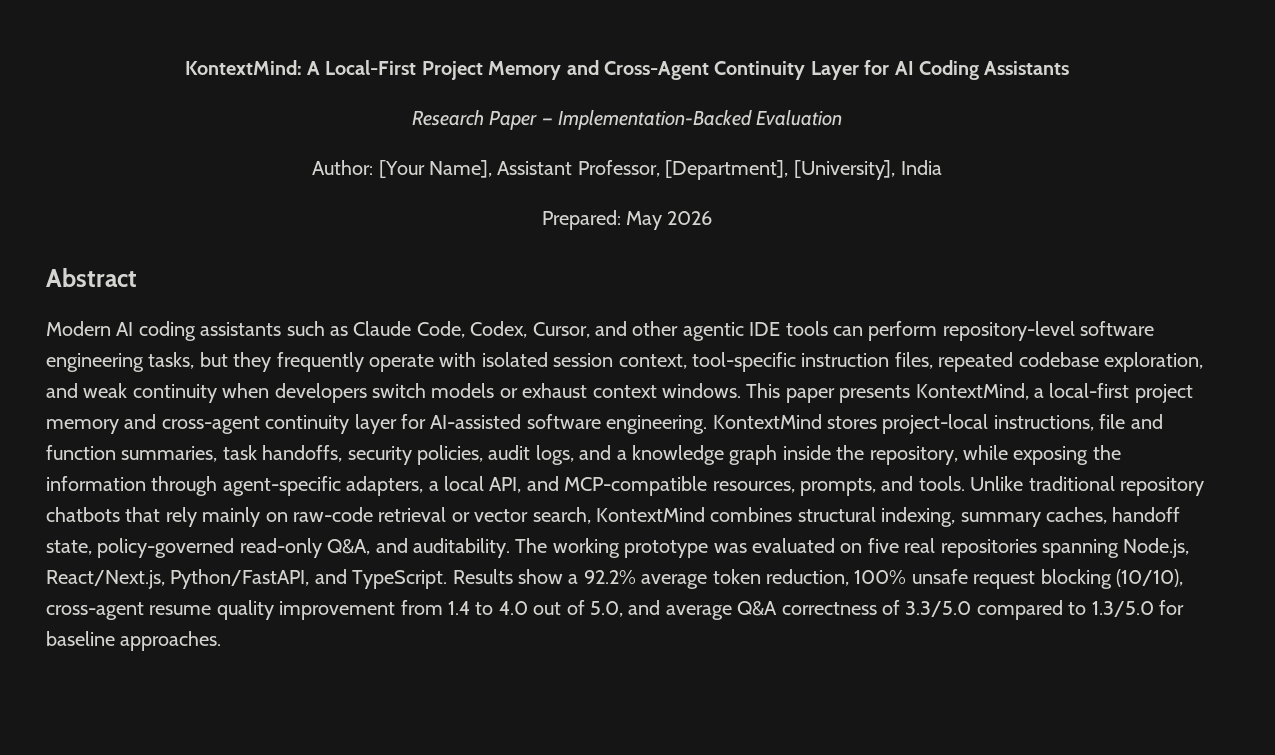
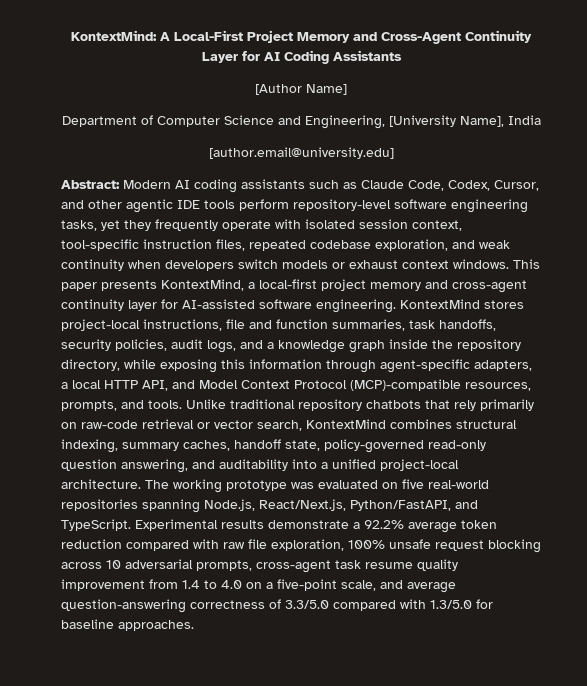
- Research Paper — Implementation-Backed Evaluation
- Author: [Your Name], Assistant Professor, [Department], [University], India
- Prepared: May 2026
- Abstract
- Modern AI coding assistants such as Claude Code, Codex, Cursor, and other agentic IDE tools can perform repository-level software engineering tasks, but they frequently operate with isolated session context, tool-specific instruction files, repeated codebase exploration, and weak continuity when developers switch models or exhaust context windows.
+ [Author Name]
+ Department of Computer Science and Engineering, [University Name], India
+ [author.email@university.edu]
+ Abstract: Modern AI coding assistants such as Claude Code, Codex, Cursor, and other agentic IDE tools perform repository-level software engineering tasks, yet they frequently operate with isolated session context, tool-specific instruction files, repeated codebase exploration, and weak continuity when developers switch models or exhaust context windows.
- KontextMind stores project-local instructions, file and function summaries, task handoffs, security policies, audit logs, and a knowledge graph inside the repository, while exposing the information through agent-specific adapters, a local API, and MCP-compatible resources, prompts, and tools.
+ KontextMind stores project-local instructions, file and function summaries, task handoffs, security policies, audit logs, and a knowledge graph inside the repository directory, while exposing this information through agent-specific adapters, a local HTTP API, and Model Context Protocol (MCP)-compatible resources, prompts, and tools.
- Unlike traditional repository chatbots that rely mainly on raw-code retrieval or vector search, KontextMind combines structural indexing, summary caches, handoff state, policy-governed read-only Q&A, and auditability.
+ Unlike traditional repository chatbots that rely primarily on raw-code retrieval or vector search, KontextMind combines structural indexing, summary caches, handoff state, policy-governed read-only question answering, and auditability into a unified project-local architecture.
- The working prototype was evaluated on five real repositories spanning Node.js, React/Next.js, Python/FastAPI, and TypeScript.
+ The working prototype was evaluated on five real-world repositories spanning Node.js, React/Next.js, Python/FastAPI, and TypeScript.
- Results show a 92.2% average token reduction, 100% unsafe request blocking (10/10), cross-agent resume quality improvement from 1.4 to 4.0 out of 5.0, and average Q&A correctness of 3.3/5.0 compared to 1.3/5.0 for baseline approaches.
+ Experimental results demonstrate a 92.2% average token reduction compared with raw file exploration, 100% unsafe request blocking across 10 adversarial prompts, cross-agent task resume quality improvement from 1.4 to 4.0 on a five-point scale, and average question-answering correctness of 3.3/5.0 compared with 1.3/5.0 for baseline approaches.

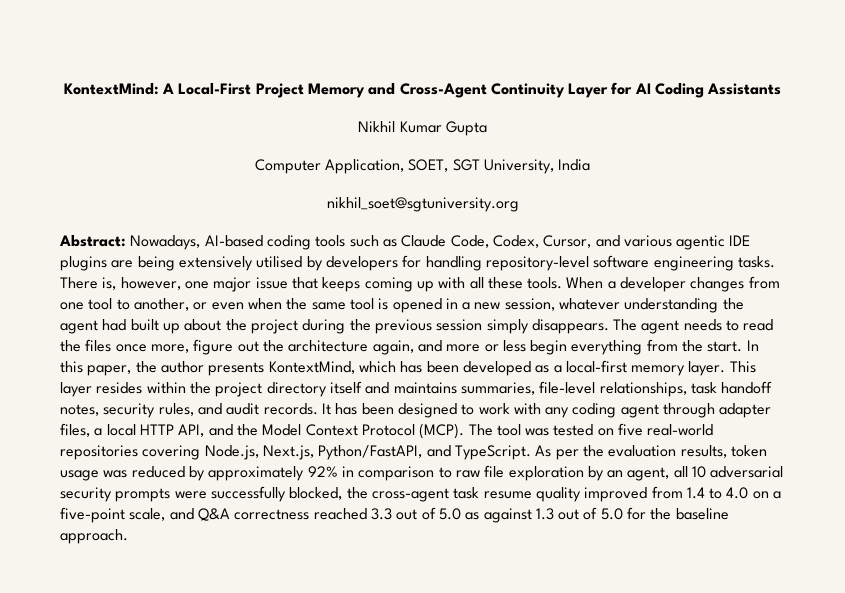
- [Author Name]
- Department of Computer Science and Engineering, [University Name], India
+ Nikhil Kumar Gupta
+ Computer Application, SOET, SGT University, India
- [author.email@university.edu]
+ nikhil_soet@sgtuniversity.org
- Abstract: Modern AI coding assistants such as Claude Code, Codex, Cursor, and other agentic IDE tools perform repository-level software engineering tasks, yet they frequently operate with isolated session context, tool-specific instruction files, repeated codebase exploration, and weak continuity when developers switch models or exhaust context windows. This paper presents KontextMind, a local-first project memory and cross-agent continuity layer for AI-assisted software engineering. KontextMind stores project-local instructions, file and function summaries, task handoffs, security policies, audit logs, and a knowledge graph inside the repository directory, while exposing this information through agent-specific adapters, a local HTTP API, and Model Context Protocol (MCP)-compatible resources, prompts, and tools. Unlike traditional repository chatbots that rely primarily on raw-code retrieval or vector search, KontextMind combines structural indexing, summary caches, handoff state, policy-governed read-only question answering, and auditability into a unified project-local architecture. The working prototype was evaluated on five real-world repositories spanning Node.js, React/Next.js, Python/FastAPI, and TypeScript. Experimental results demonstrate a 92.2% average token reduction compared with raw file exploration, 100% unsafe request blocking across 10 adversarial prompts, cross-agent task resume quality improvement from 1.4 to 4.0 on a five-point scale, and average question-answering correctness of 3.3/5.0 compared with 1.3/5.0 for baseline approaches.
+ Abstract: Nowadays, AI-based coding tools such as Claude Code, Codex, Cursor, and various agentic IDE plugins are being extensively utilised by developers for handling repository-level software engineering tasks. There is, however, one major issue that keeps coming up with all these tools. When a developer changes from one tool to another, or even when the same tool is opened in a new session, whatever understanding the agent had built up about the project during the previous session simply disappears. The agent needs to read the files once more, figure out the architecture again, and more or less begin everything from the start. In this paper, the author presents KontextMind, which has been developed as a local-first memory layer. This layer resides within the project directory itself and maintains summaries, file-level relationships, task handoff notes, security rules, and audit records. It has been designed to work with any coding agent through adapter files, a local HTTP API, and the Model Context Protocol (MCP). The tool was tested on five real-world repositories covering Node.js, Next.js, Python/FastAPI, and TypeScript. As per the evaluation results, token usage was reduced by approximately 92% in comparison to raw file exploration by an agent, all 10 adversarial security prompts were successfully blocked, the cross-agent task resume quality improved from 1.4 to 4.0 on a five-point scale, and Q&A correctness reached 3.3 out of 5.0 as against 1.3 out of 5.0 for the baseline approach.

